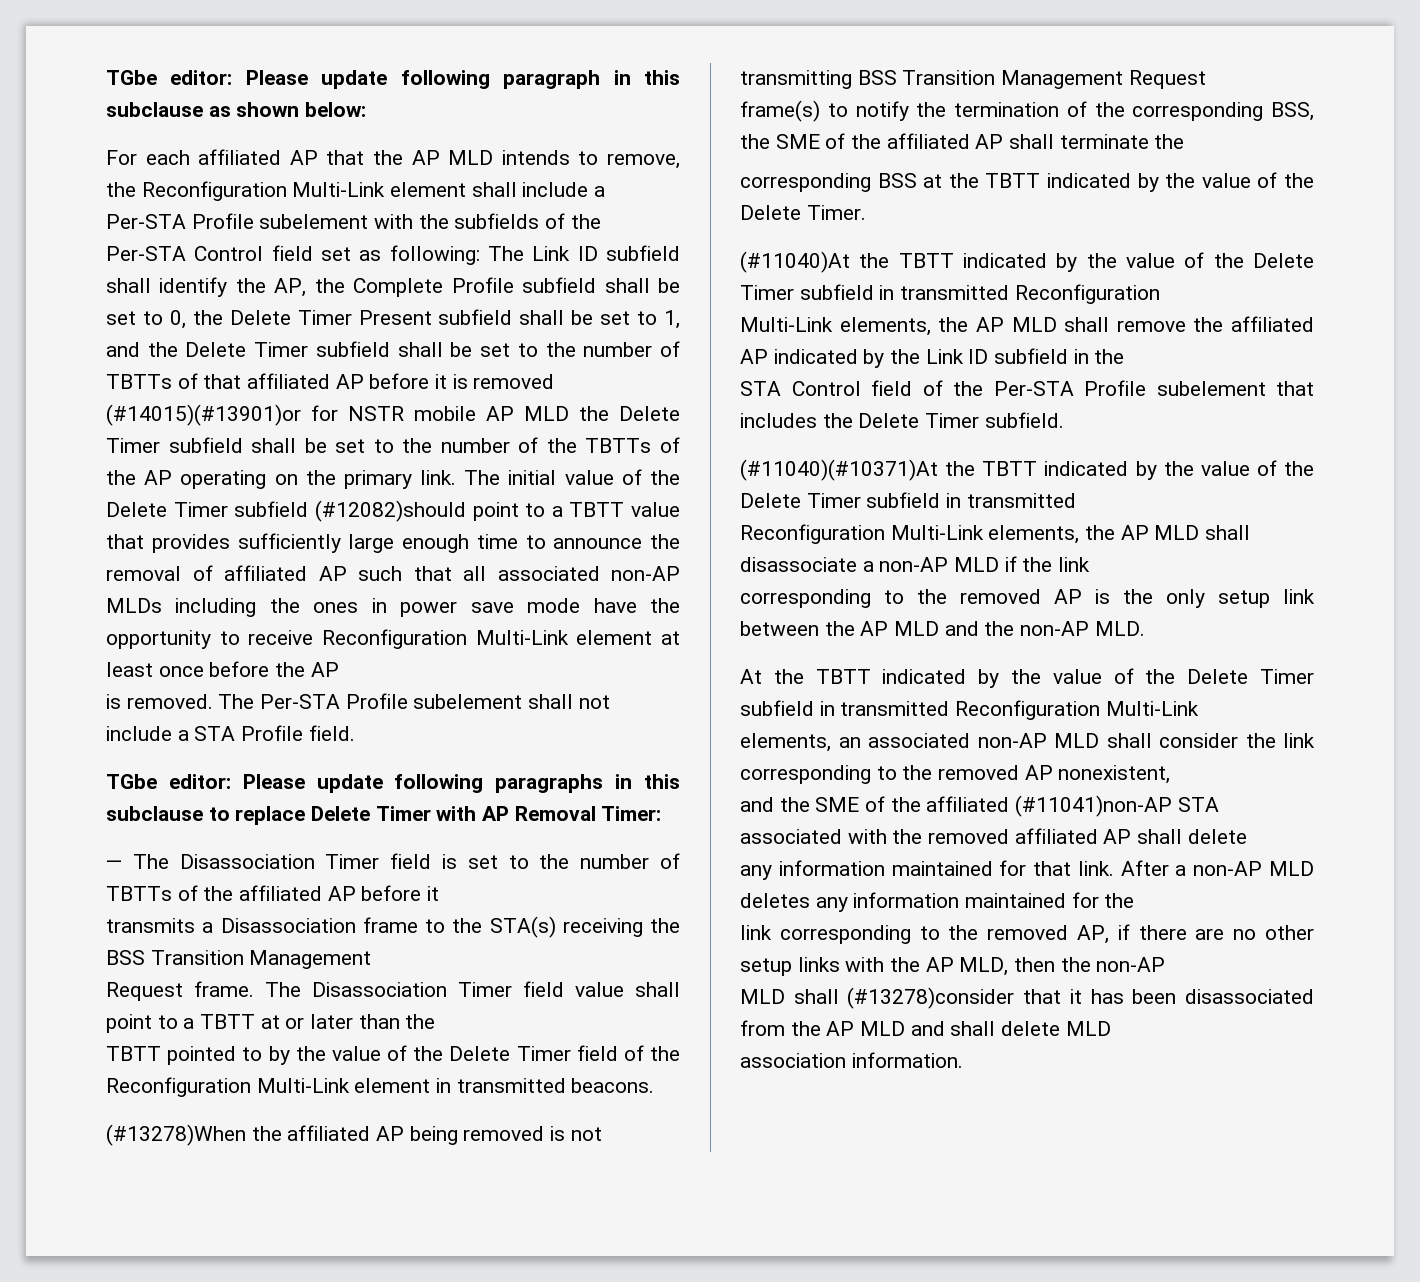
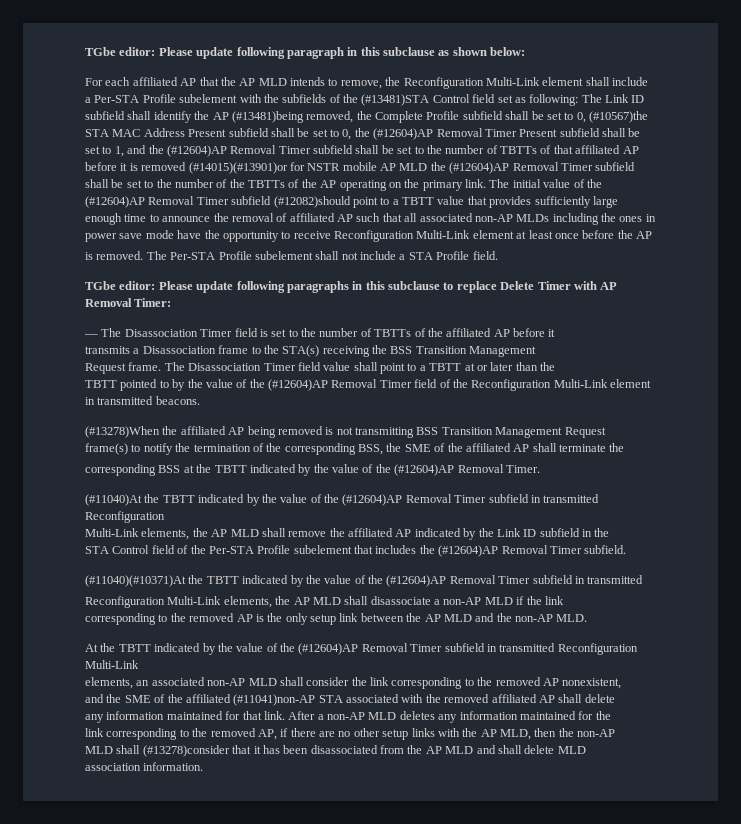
- For each affiliated AP that the AP MLD intends to remove, the Reconfiguration Multi-Link element shall include a Per-STA Profile subelement with the subfields of the Per-STA Control field set as following:
+ For each affiliated AP that the AP MLD intends to remove, the Reconfiguration Multi-Link element shall include a Per-STA Profile subelement with the subfields of the (#13481)STA Control field set as following:
- The Link ID subfield shall identify the AP, the Complete Profile subfield shall be set to 0, the Delete Timer Present subfield shall be set to 1, and the Delete Timer subfield shall be set to the number of TBTTs of that affiliated AP before it is removed (#14015)(#13901)or for NSTR mobile AP MLD the Delete Timer subfield shall be set to the number of the TBTTs of the AP operating on the primary link.
+ The Link ID subfield shall identify the AP (#13481)being removed, the Complete Profile subfield shall be set to 0, (#10567)the STA MAC Address Present subfield shall be set to 0, the (#12604)AP Removal Timer Present subfield shall be set to 1, and the (#12604)AP Removal Timer subfield shall be set to the number of TBTTs of that affiliated AP before it is removed (#14015)(#13901)or for NSTR mobile AP MLD the (#12604)AP Removal Timer subfield shall be set to the number of the TBTTs of the AP operating on the primary link.
- The initial value of the Delete Timer subfield (#12082)should point to a TBTT value that provides sufficiently large enough time to announce the removal of affiliated AP such that all associated non-AP MLDs including the ones in power save mode have the opportunity to receive Reconfiguration Multi-Link element at least once before the AP
+ The initial value of the (#12604)AP Removal Timer subfield (#12082)should point to a TBTT value that provides sufficiently large enough time to announce the removal of affiliated AP such that all associated non-AP MLDs including the ones in power save mode have the opportunity to receive Reconfiguration Multi-Link element at least once before the AP
- TBTT pointed to by the value of the Delete Timer field of the Reconfiguration Multi-Link element in transmitted beacons.
+ TBTT pointed to by the value of the (#12604)AP Removal Timer field of the Reconfiguration Multi-Link element in transmitted beacons.
- corresponding BSS at the TBTT indicated by the value of the Delete Timer.
+ corresponding BSS at the TBTT indicated by the value of the (#12604)AP Removal Timer.
- (#11040)At the TBTT indicated by the value of the Delete Timer subfield in transmitted Reconfiguration
+ (#11040)At the TBTT indicated by the value of the (#12604)AP Removal Timer subfield in transmitted Reconfiguration
- STA Control field of the Per-STA Profile subelement that includes the Delete Timer subfield.
+ STA Control field of the Per-STA Profile subelement that includes the (#12604)AP Removal Timer subfield.
- (#11040)(#10371)At the TBTT indicated by the value of the Delete Timer subfield in transmitted
+ (#11040)(#10371)At the TBTT indicated by the value of the (#12604)AP Removal Timer subfield in transmitted
- At the TBTT indicated by the value of the Delete Timer subfield in transmitted Reconfiguration Multi-Link
+ At the TBTT indicated by the value of the (#12604)AP Removal Timer subfield in transmitted Reconfiguration Multi-Link

